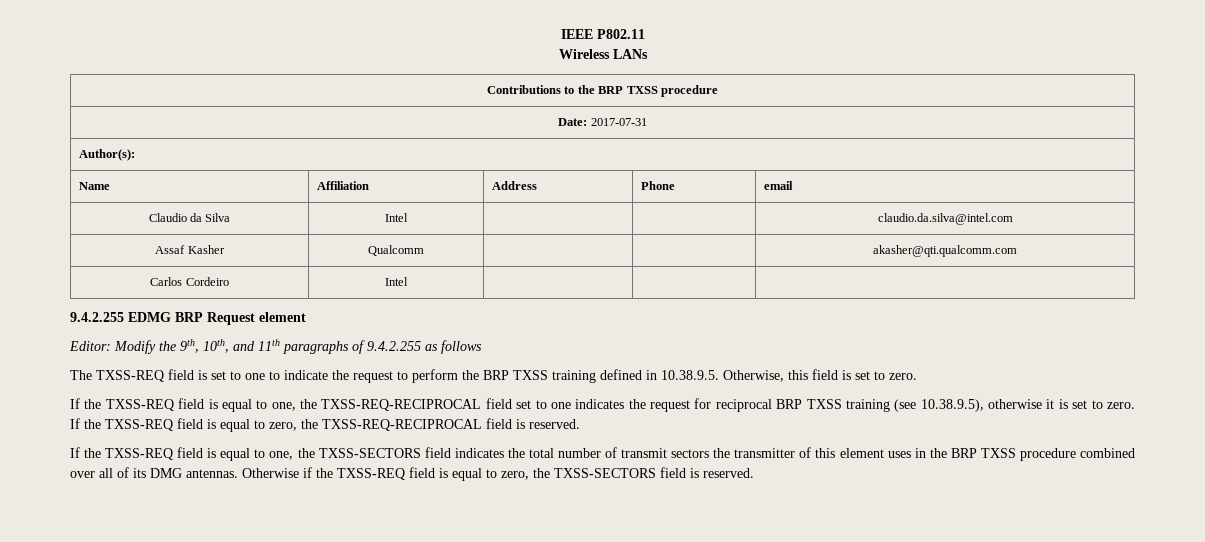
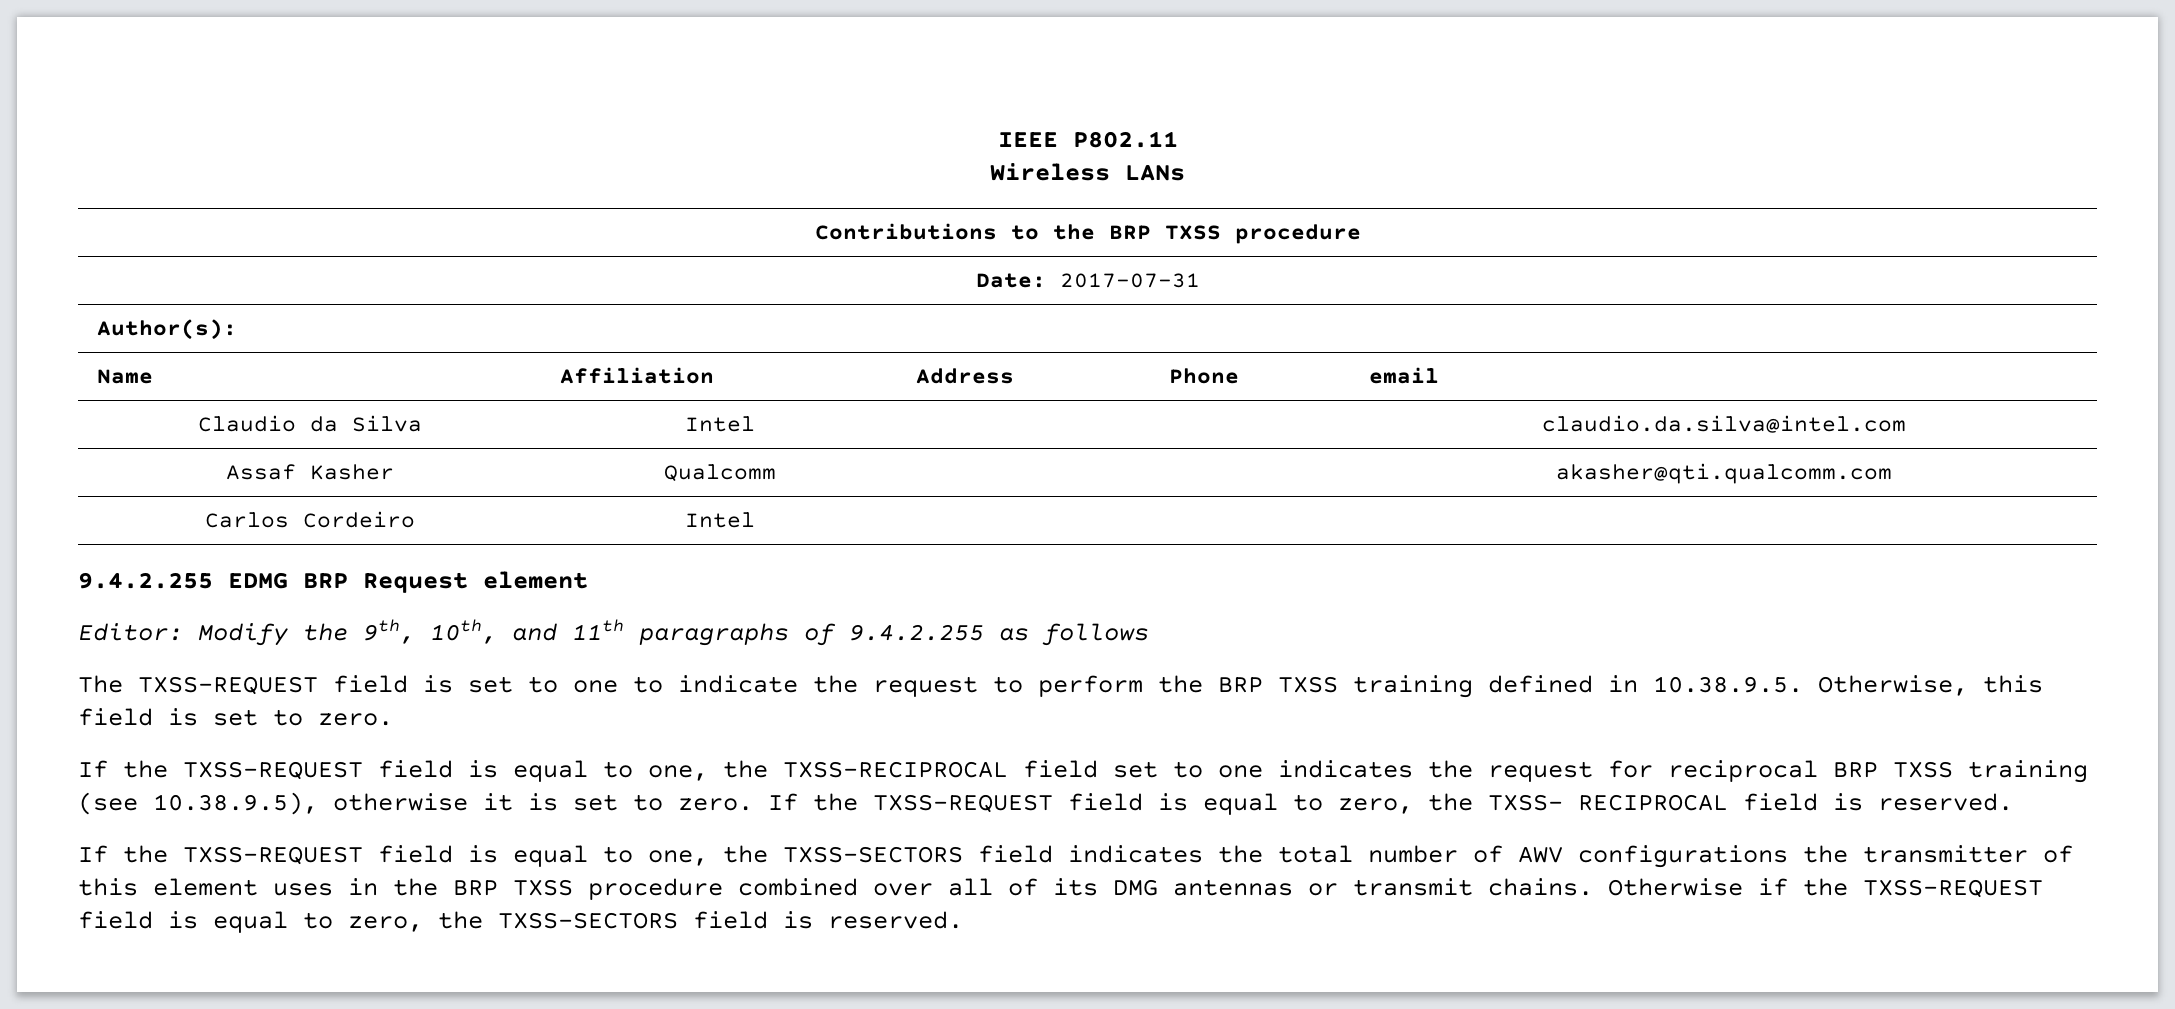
- The TXSS-REQ field is set to one to indicate the request to perform the BRP TXSS training defined in 10.38.9.5. Otherwise, this field is set to zero.
+ The TXSS-REQUEST field is set to one to indicate the request to perform the BRP TXSS training defined in 10.38.9.5. Otherwise, this field is set to zero.
- If the TXSS-REQ field is equal to one, the TXSS-REQ-RECIPROCAL field set to one indicates the request for reciprocal BRP TXSS training (see 10.38.9.5), otherwise it is set to zero.
+ If the TXSS-REQUEST field is equal to one, the TXSS-RECIPROCAL field set to one indicates the request for reciprocal BRP TXSS training (see 10.38.9.5), otherwise it is set to zero.
- If the TXSS-REQ field is equal to zero, the TXSS-REQ-RECIPROCAL field is reserved.
+ If the TXSS-REQUEST field is equal to zero, the TXSS- RECIPROCAL field is reserved.
- If the TXSS-REQ field is equal to one, the TXSS-SECTORS field indicates the total number of transmit sectors the transmitter of this element uses in the BRP TXSS procedure combined over all of its DMG antennas.
+ If the TXSS-REQUEST field is equal to one, the TXSS-SECTORS field indicates the total number of AWV configurations the transmitter of this element uses in the BRP TXSS procedure combined over all of its DMG antennas or transmit chains.
- Otherwise if the TXSS-REQ field is equal to zero, the TXSS-SECTORS field is reserved.
+ Otherwise if the TXSS-REQUEST field is equal to zero, the TXSS-SECTORS field is reserved.

